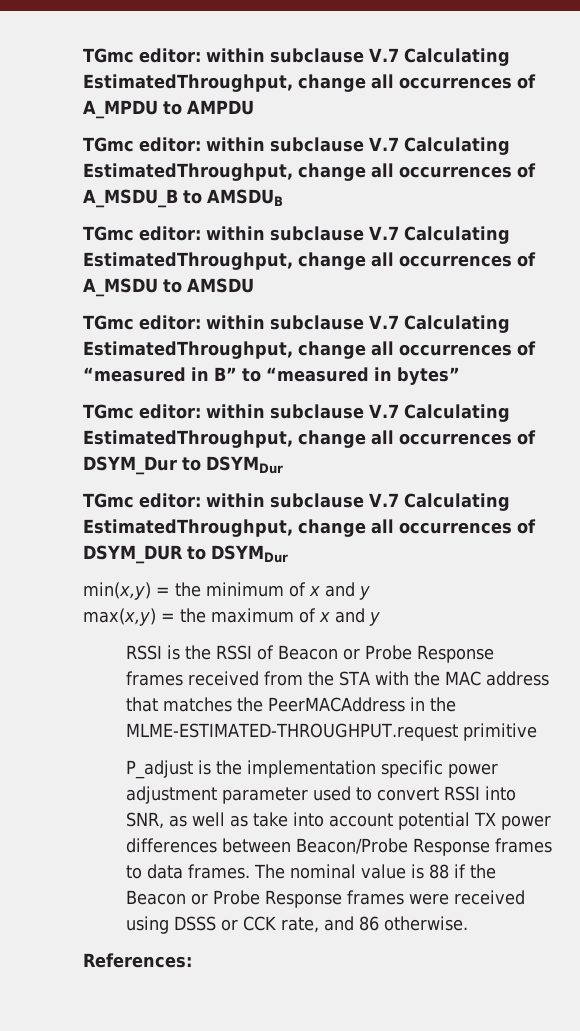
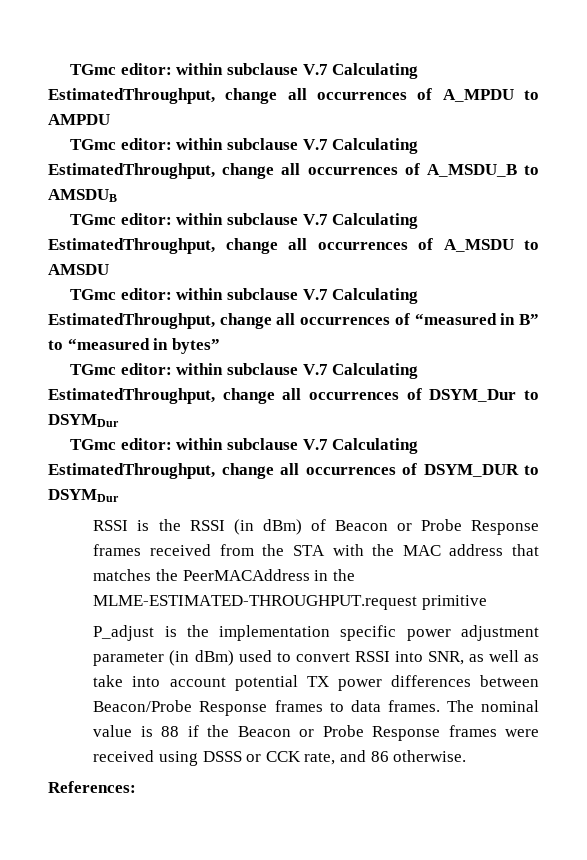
- min(x,y) = the minimum of x and y
- max(x,y) = the maximum of x and y
- RSSI is the RSSI of Beacon or Probe Response frames received from the STA with the MAC address that matches the PeerMACAddress in the MLME-ESTIMATED-THROUGHPUT.request primitive
+ RSSI is the RSSI (in dBm) of Beacon or Probe Response frames received from the STA with the MAC address that matches the PeerMACAddress in the MLME-ESTIMATED-THROUGHPUT.request primitive
- P_adjust is the implementation specific power adjustment parameter used to convert RSSI into SNR, as well as take into account potential TX power differences between Beacon/Probe Response frames to data frames.
+ P_adjust is the implementation specific power adjustment parameter (in dBm) used to convert RSSI into SNR, as well as take into account potential TX power differences between Beacon/Probe Response frames to data frames.

